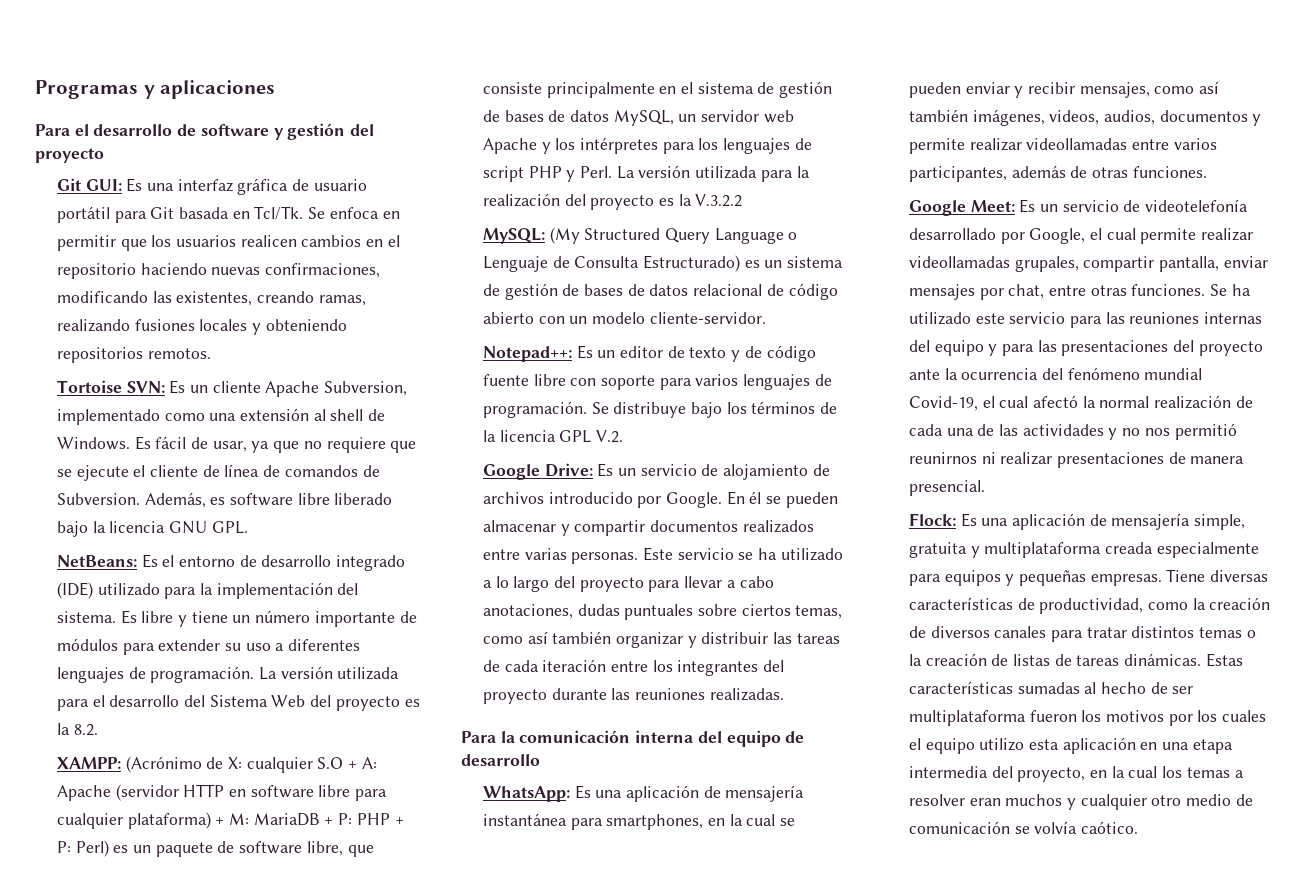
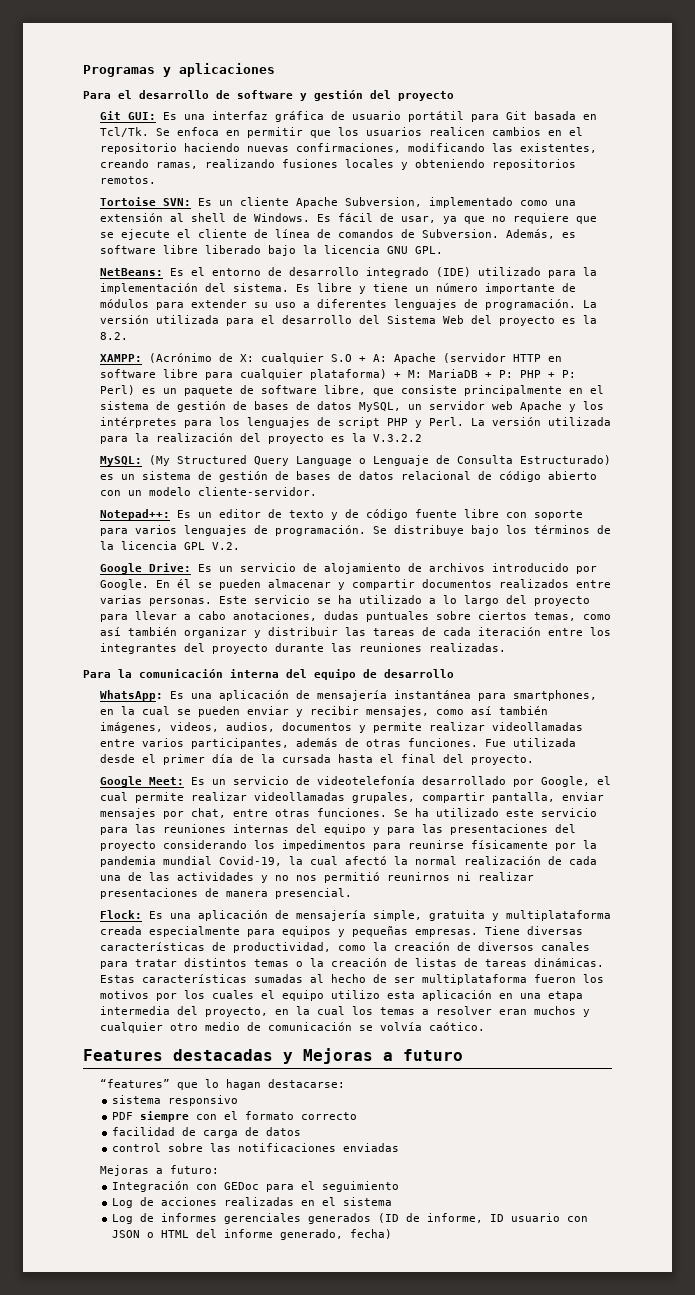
+ Fue utilizada desde el primer día de la cursada hasta el final del proyecto.
- Se ha utilizado este servicio para las reuniones internas del equipo y para las presentaciones del proyecto ante la ocurrencia del fenómeno mundial Covid-19, el cual afectó la normal realización de cada una de las actividades y no nos permitió reunirnos ni realizar presentaciones de manera presencial.
+ Se ha utilizado este servicio para las reuniones internas del equipo y para las presentaciones del proyecto considerando los impedimentos para reunirse físicamente por la pandemia mundial Covid-19, la cual afectó la normal realización de cada una de las actividades y no nos permitió reunirnos ni realizar presentaciones de manera presencial.
+ Features destacadas y Mejoras a futuro
+ “features” que lo hagan destacarse:
+ sistema responsivo
+ PDF siempre con el formato correcto
+ facilidad de carga de datos
+ control sobre las notificaciones enviadas
+ Mejoras a futuro:
+ Integración con GEDoc para el seguimiento
+ Log de acciones realizadas en el sistema
+ Log de informes gerenciales generados (ID de informe, ID usuario con JSON o HTML del informe generado, fecha)

